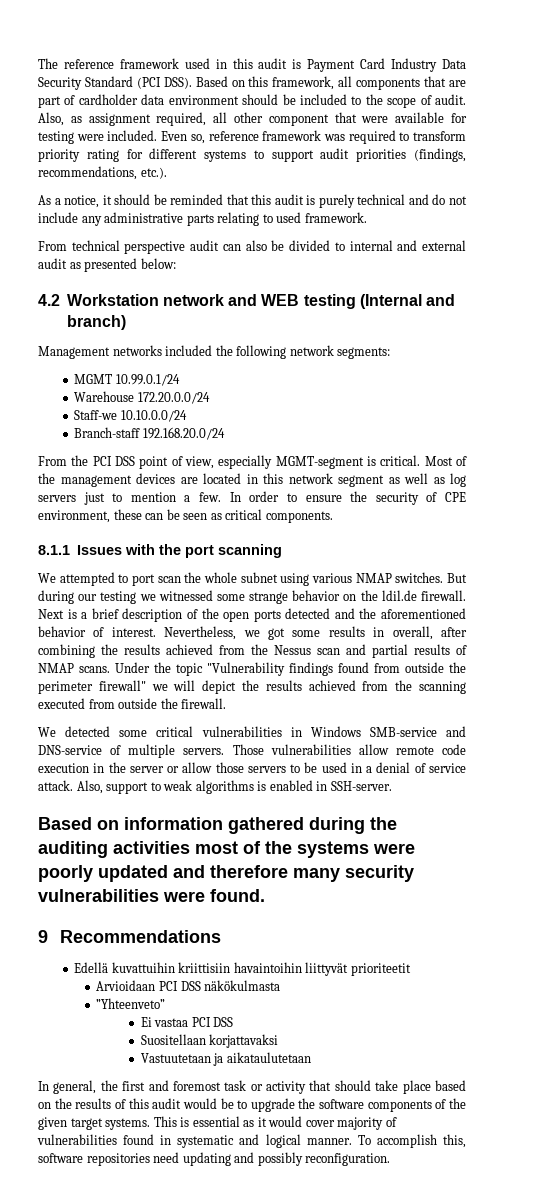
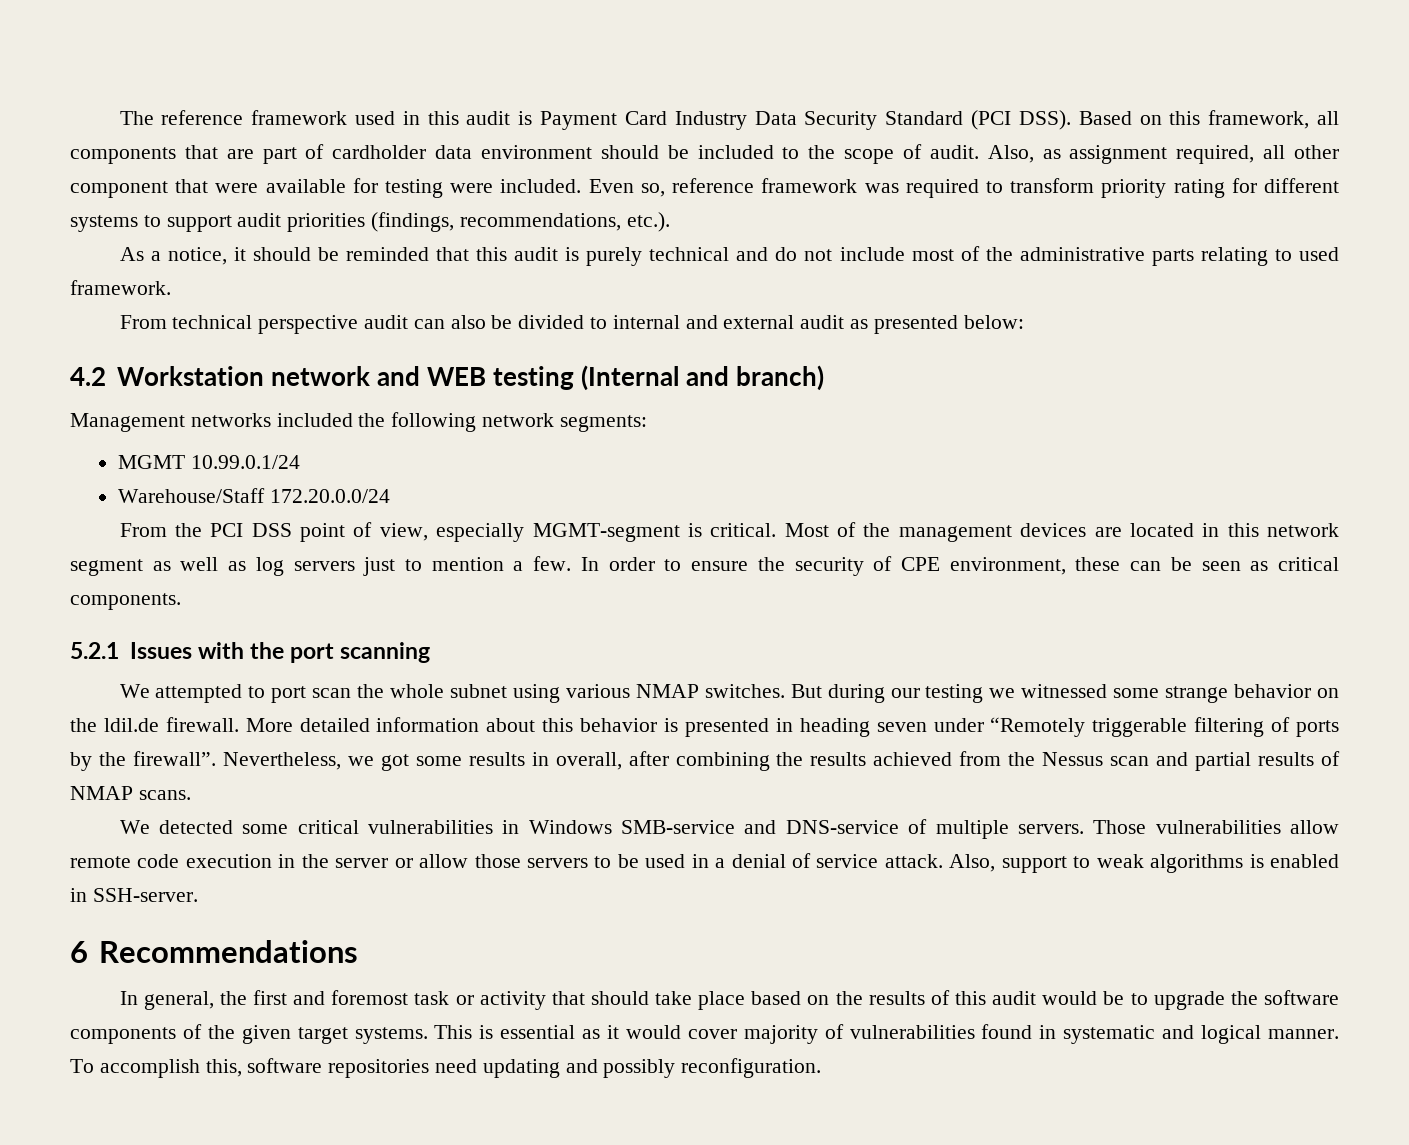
- As a notice, it should be reminded that this audit is purely technical and do not include any administrative parts relating to used framework.
+ As a notice, it should be reminded that this audit is purely technical and do not include most of the administrative parts relating to used framework.
- Warehouse 172.20.0.0/24
+ Warehouse/Staff 172.20.0.0/24
- Staff-we 10.10.0.0/24
- Branch-staff 192.168.20.0/24
- 8.1.1 Issues with the port scanning
+ 5.2.1 Issues with the port scanning
- Next is a brief description of the open ports detected and the aforementioned behavior of interest.
+ More detailed information about this behavior is presented in heading seven under “Remotely triggerable filtering of ports by the firewall”.
- Under the topic "Vulnerability findings found from outside the perimeter firewall" we will depict the results achieved from the scanning executed from outside the firewall.
- Based on information gathered during the auditing activities most of the systems were poorly updated and therefore many security vulnerabilities were found.
- 9 Recommendations
- Edellä kuvattuihin kriittisiin havaintoihin liittyvät prioriteetit
- Arvioidaan PCI DSS näkökulmasta
- ”Yhteenveto”
- Ei vastaa PCI DSS
- Suositellaan korjattavaksi
- Vastuutetaan ja aikataulutetaan
+ 6 Recommendations

